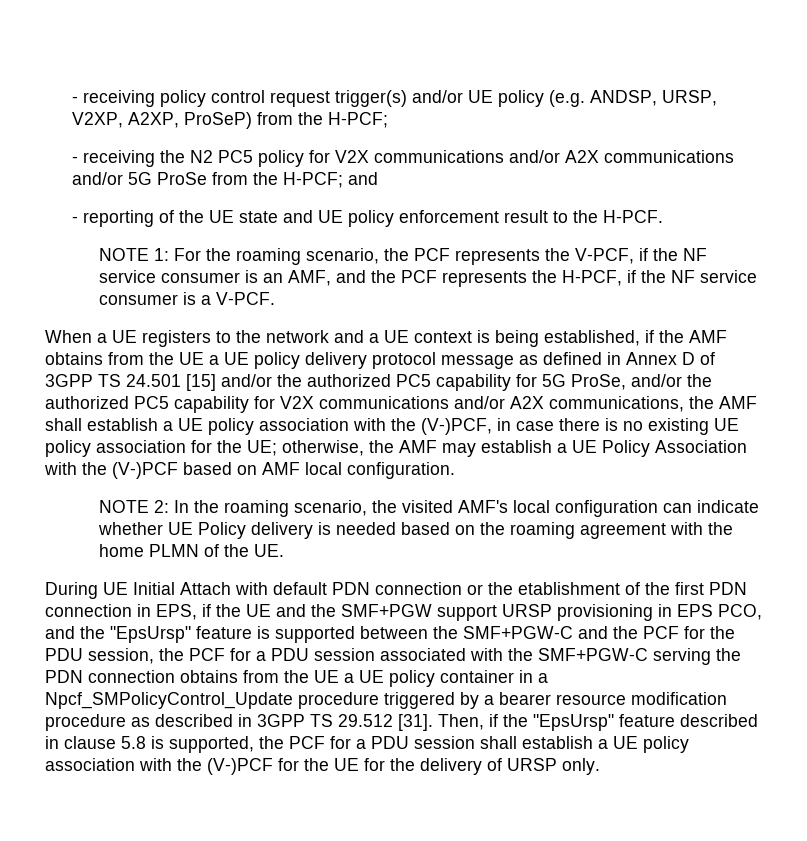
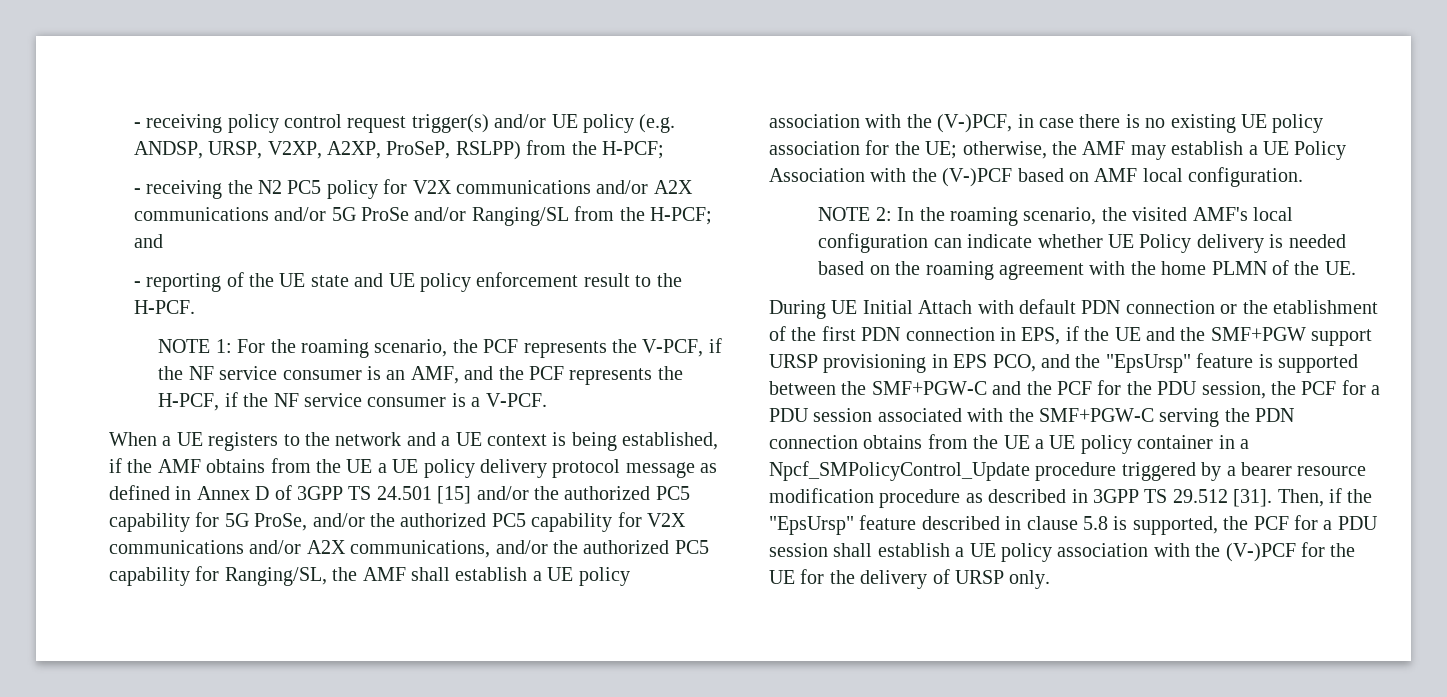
- - receiving policy control request trigger(s) and/or UE policy (e.g. ANDSP, URSP, V2XP, A2XP, ProSeP) from the H-PCF;
+ - receiving policy control request trigger(s) and/or UE policy (e.g. ANDSP, URSP, V2XP, A2XP, ProSeP, RSLPP) from the H-PCF;
- - receiving the N2 PC5 policy for V2X communications and/or A2X communications and/or 5G ProSe from the H-PCF; and
+ - receiving the N2 PC5 policy for V2X communications and/or A2X communications and/or 5G ProSe and/or Ranging/SL from the H-PCF; and
- When a UE registers to the network and a UE context is being established, if the AMF obtains from the UE a UE policy delivery protocol message as defined in Annex D of 3GPP TS 24.501 [15] and/or the authorized PC5 capability for 5G ProSe, and/or the authorized PC5 capability for V2X communications and/or A2X communications, the AMF shall establish a UE policy association with the (V-)PCF, in case there is no existing UE policy association for the UE;
+ When a UE registers to the network and a UE context is being established, if the AMF obtains from the UE a UE policy delivery protocol message as defined in Annex D of 3GPP TS 24.501 [15] and/or the authorized PC5 capability for 5G ProSe, and/or the authorized PC5 capability for V2X communications and/or A2X communications, and/or the authorized PC5 capability for Ranging/SL, the AMF shall establish a UE policy association with the (V-)PCF, in case there is no existing UE policy association for the UE;

